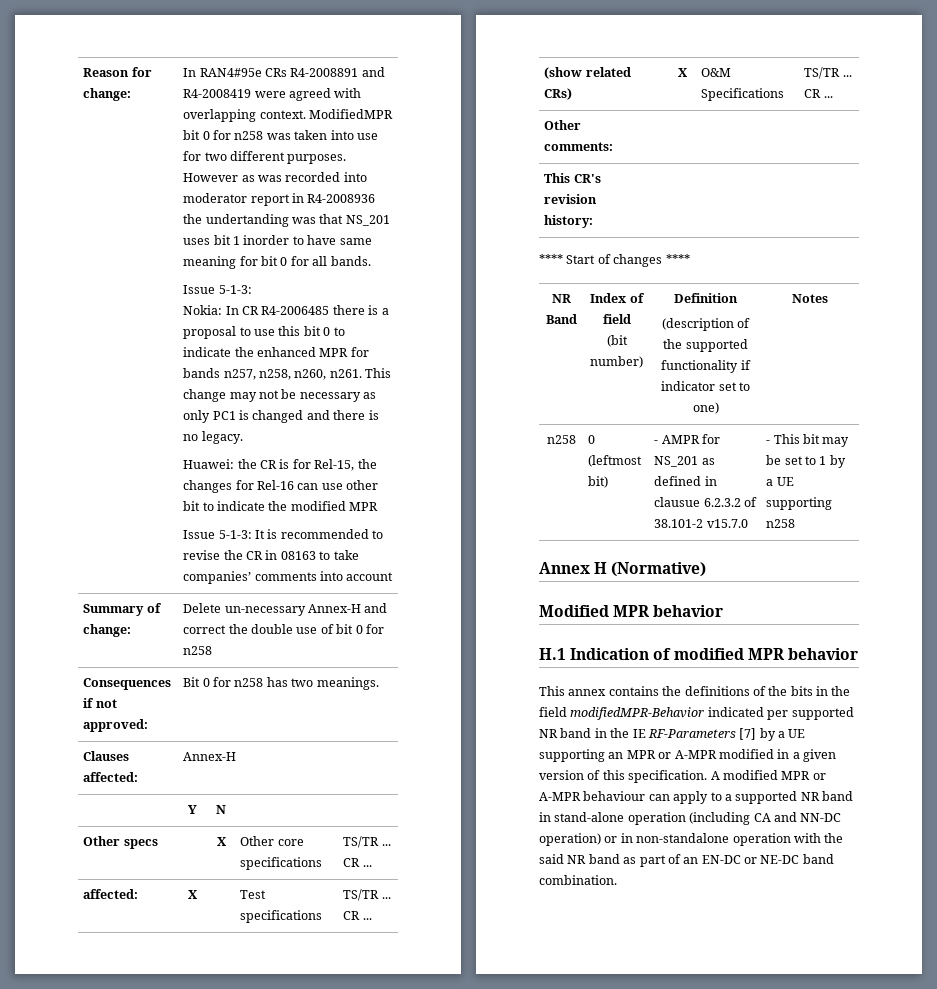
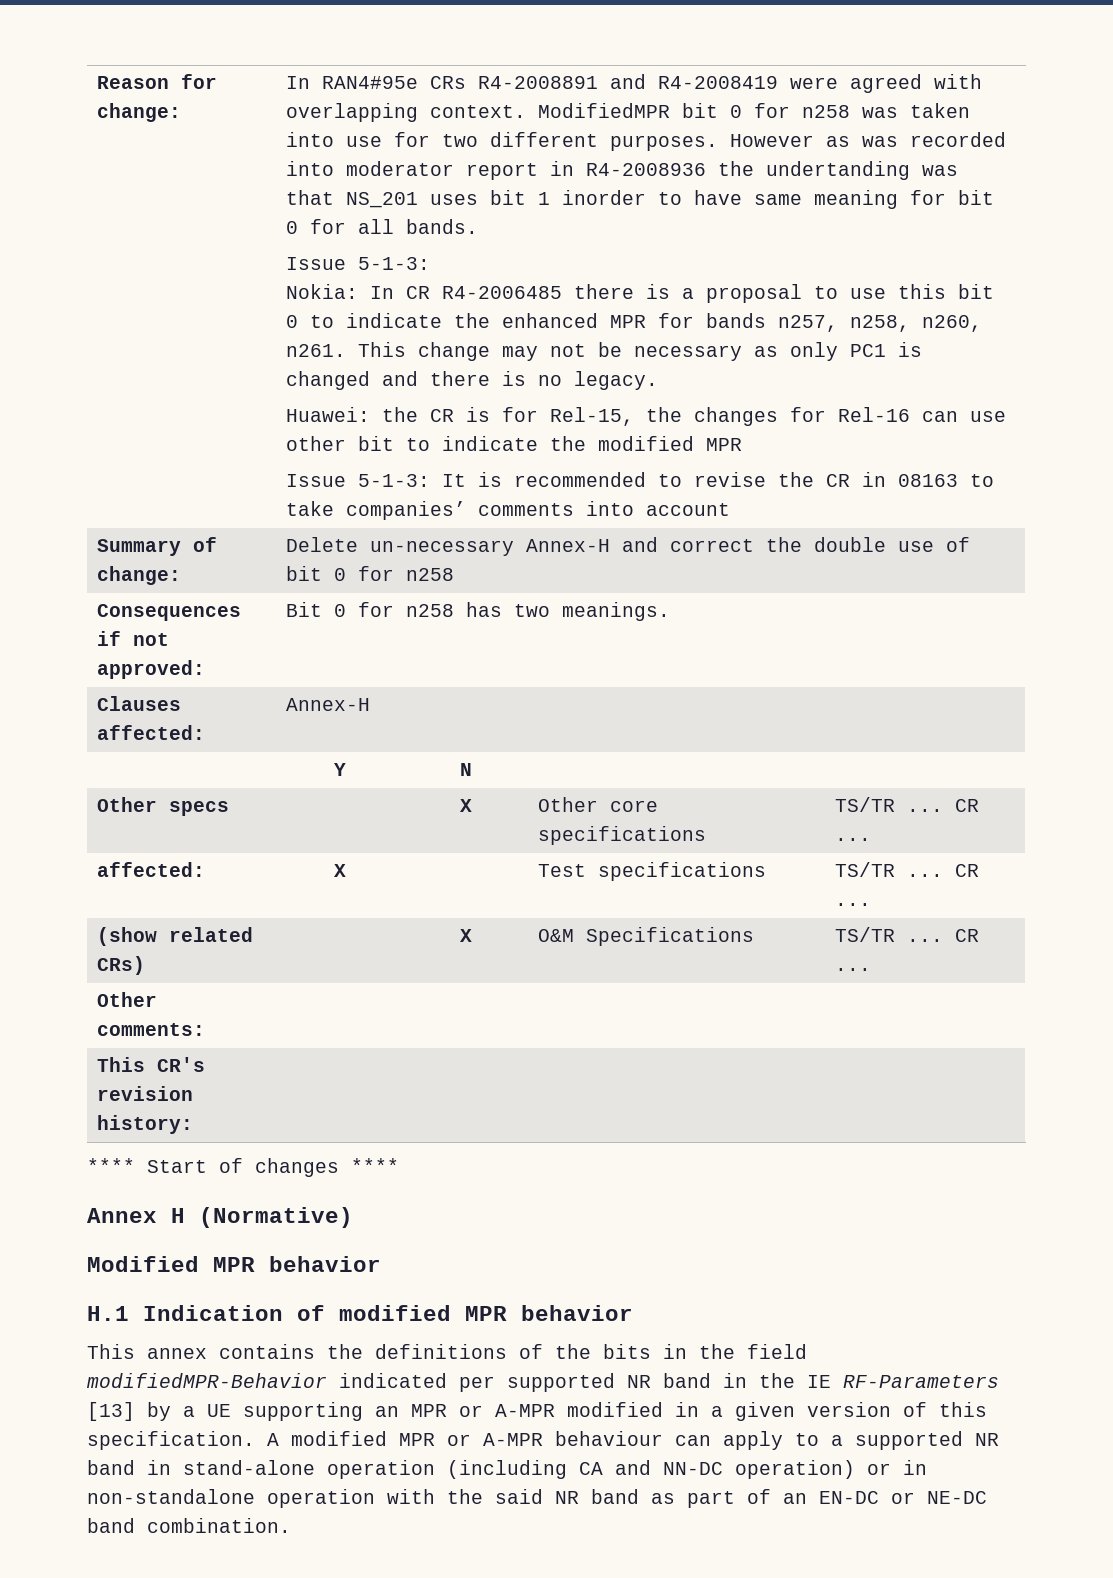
- NR Band | Index of field
- (bit number) | Definition
- (description of the supported functionality if indicator set to one) | Notes
- n258 | 0 (leftmost bit) | - AMPR for NS_201 as defined in clausue 6.2.3.2 of 38.101-2 v15.7.0 | - This bit may be set to 1 by a UE supporting n258
- This annex contains the definitions of the bits in the field modifiedMPR-Behavior indicated per supported NR band in the IE RF-Parameters [7] by a UE supporting an MPR or A-MPR modified in a given version of this specification.
+ This annex contains the definitions of the bits in the field modifiedMPR-Behavior indicated per supported NR band in the IE RF-Parameters [13] by a UE supporting an MPR or A-MPR modified in a given version of this specification.

